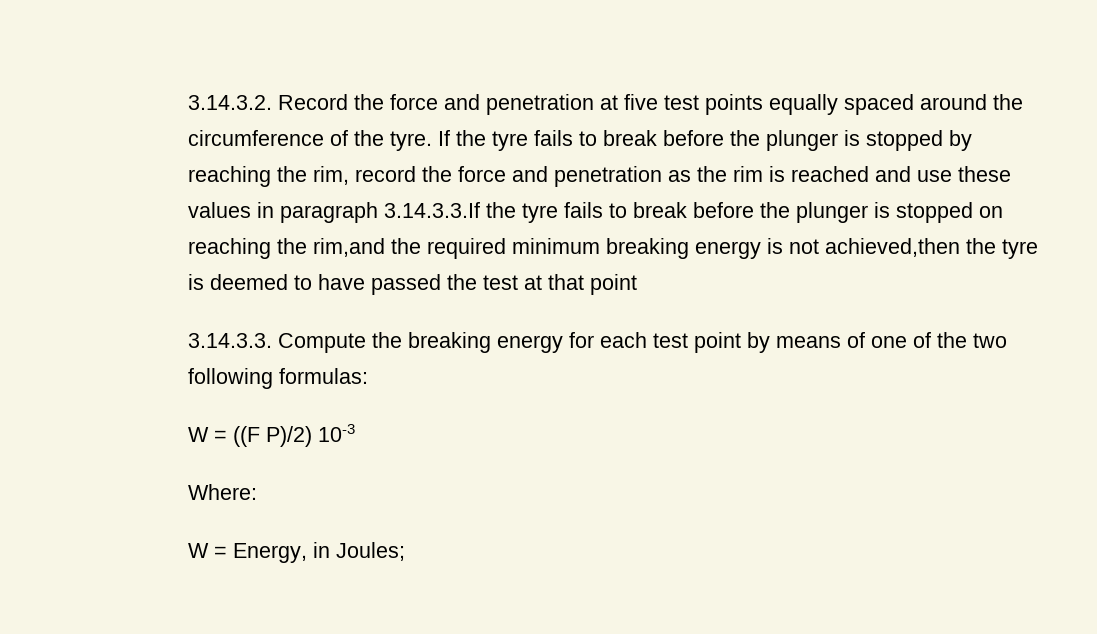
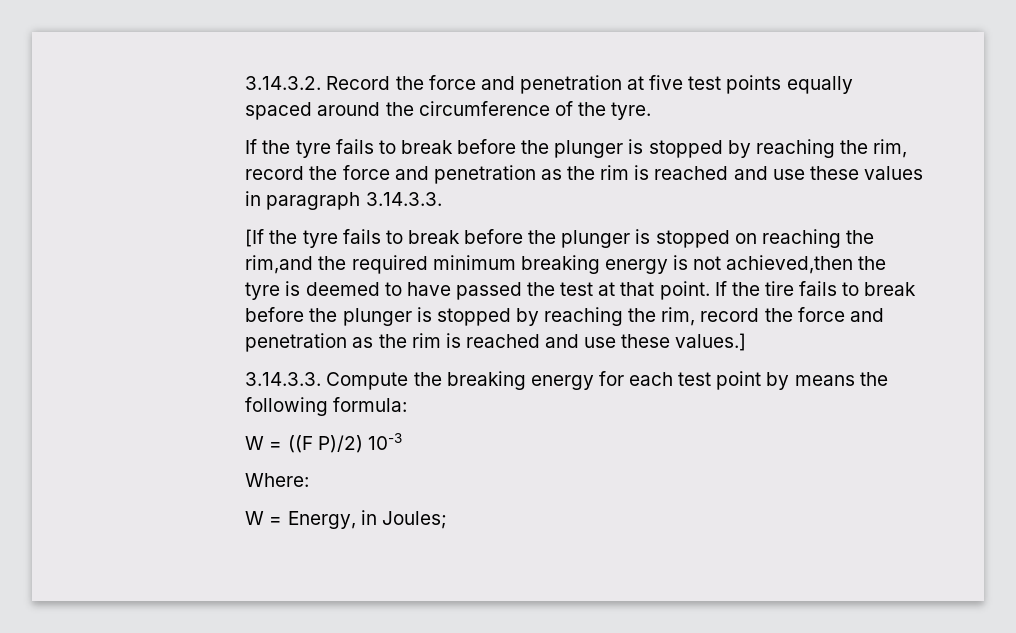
- 3.14.3.2. Record the force and penetration at five test points equally spaced around the circumference of the tyre. If the tyre fails to break before the plunger is stopped by reaching the rim, record the force and penetration as the rim is reached and use these values in paragraph 3.14.3.3.If the tyre fails to break before the plunger is stopped on reaching the rim,and the required minimum breaking energy is not achieved,then the tyre is deemed to have passed the test at that point
+ 3.14.3.2. Record the force and penetration at five test points equally spaced around the circumference of the tyre.
+ If the tyre fails to break before the plunger is stopped by reaching the rim, record the force and penetration as the rim is reached and use these values in paragraph 3.14.3.3.
+ [If the tyre fails to break before the plunger is stopped on reaching the rim,and the required minimum breaking energy is not achieved,then the tyre is deemed to have passed the test at that point. If the tire fails to break before the plunger is stopped by reaching the rim, record the force and penetration as the rim is reached and use these values.]
- 3.14.3.3. Compute the breaking energy for each test point by means of one of the two following formulas:
+ 3.14.3.3. Compute the breaking energy for each test point by means the following formula:

